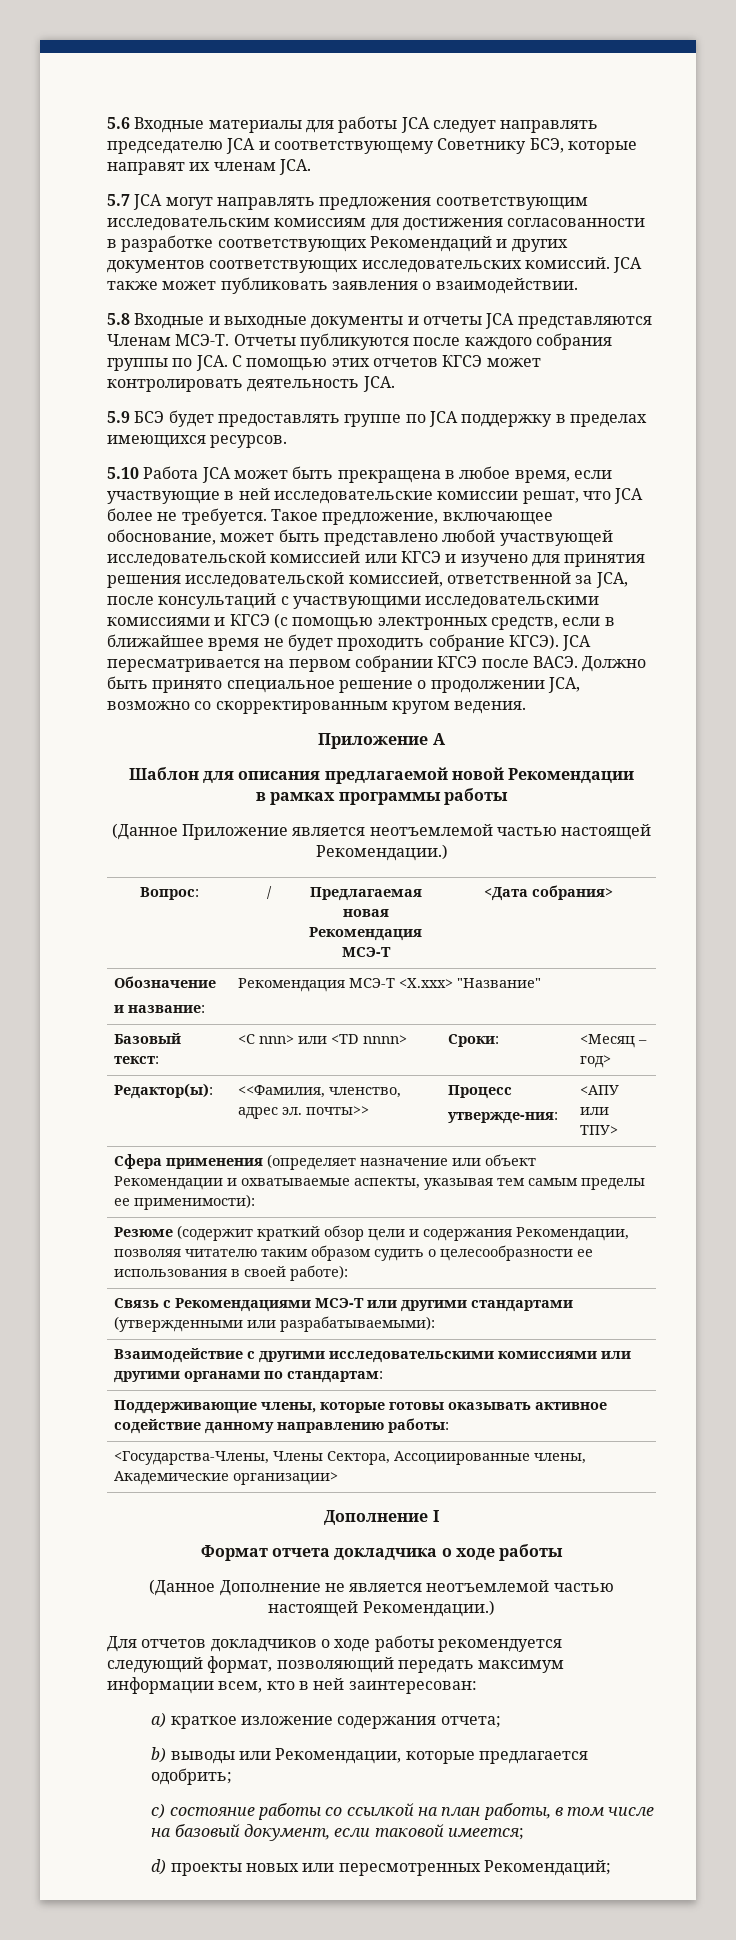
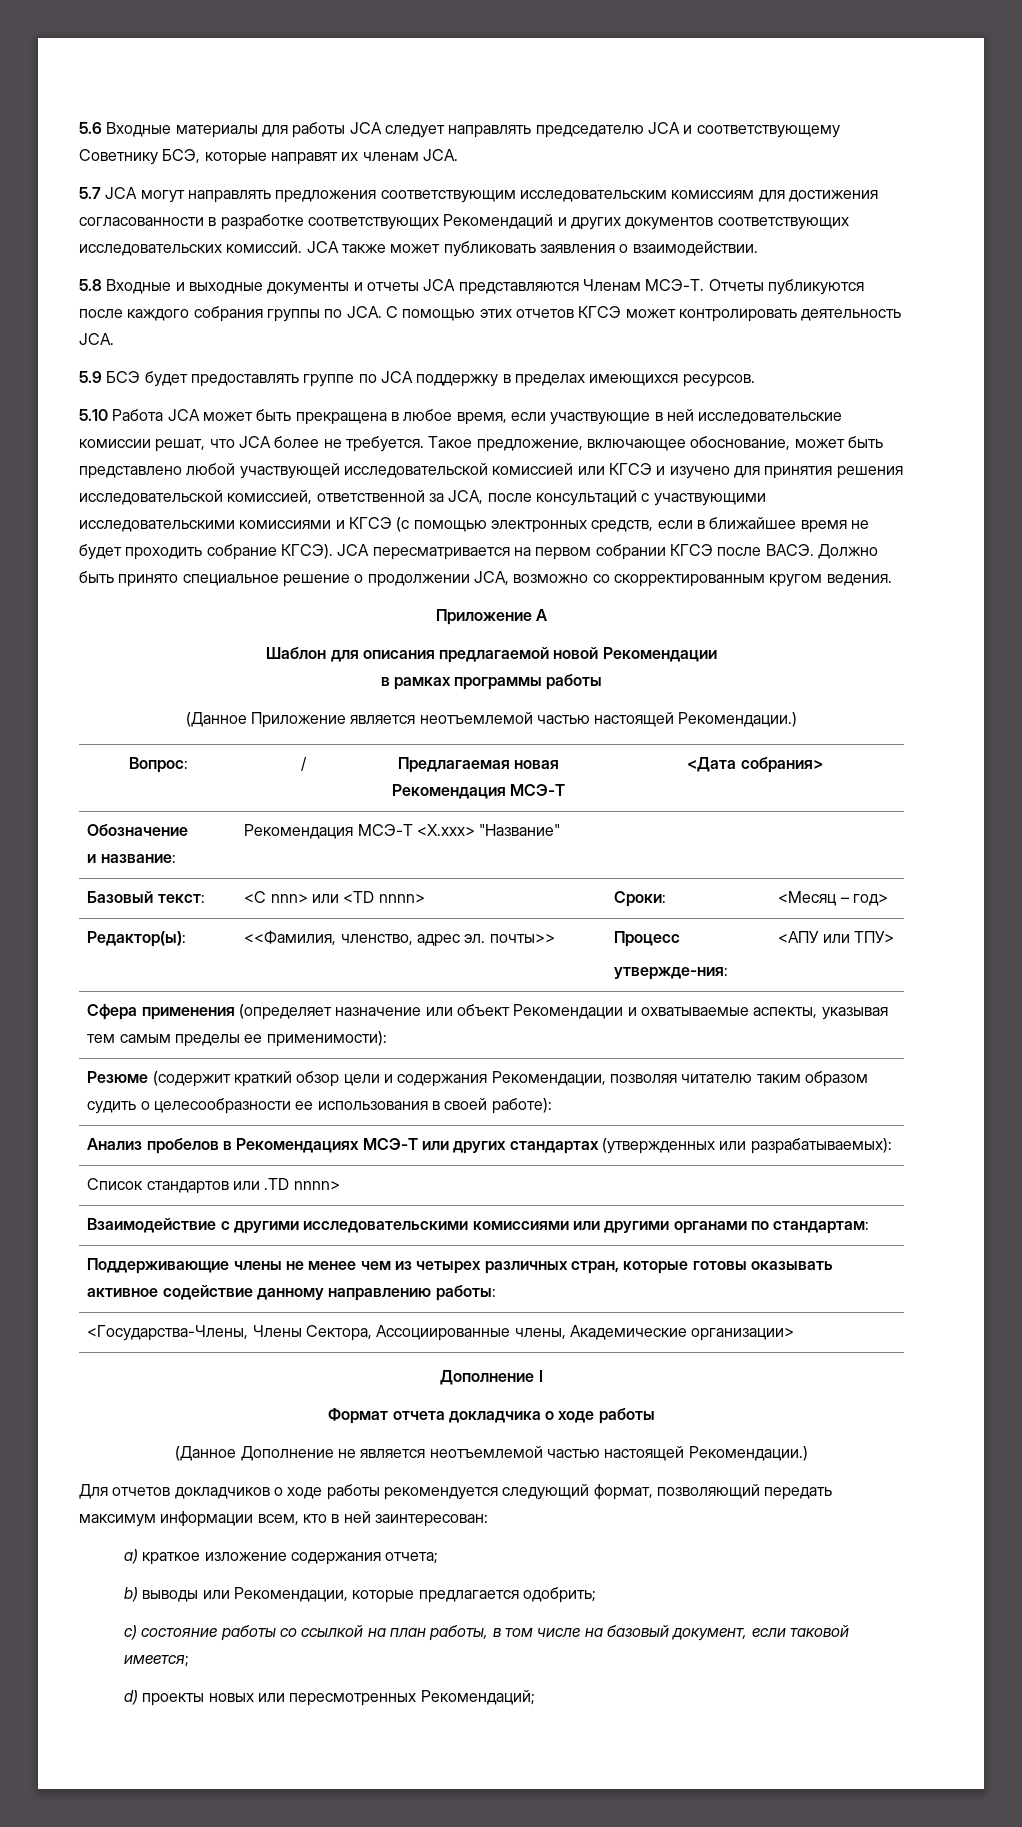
- Связь с Рекомендациями МСЭ-T или другими стандартами (утвержденными или разрабатываемыми):
+ Анализ пробелов в Рекомендациях МСЭ-T или других стандартах (утвержденных или разрабатываемых):
+ Список стандартов или .TD nnnn>
- Поддерживающие члены, которые готовы оказывать активное содействие данному направлению работы:
+ Поддерживающие члены не менее чем из четырех различных стран, которые готовы оказывать активное содействие данному направлению работы:

